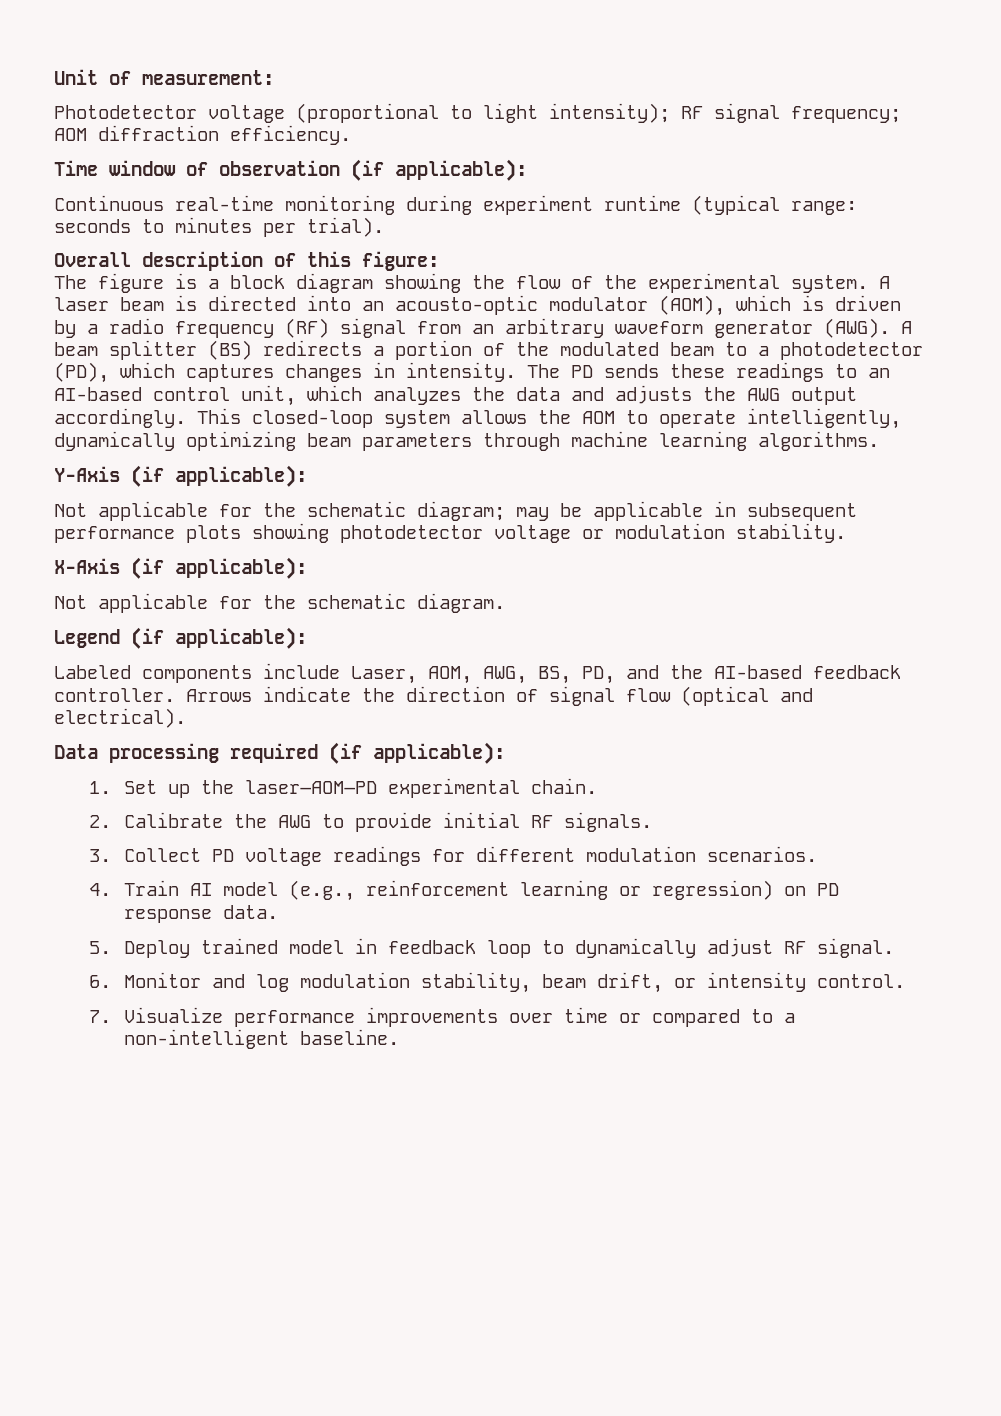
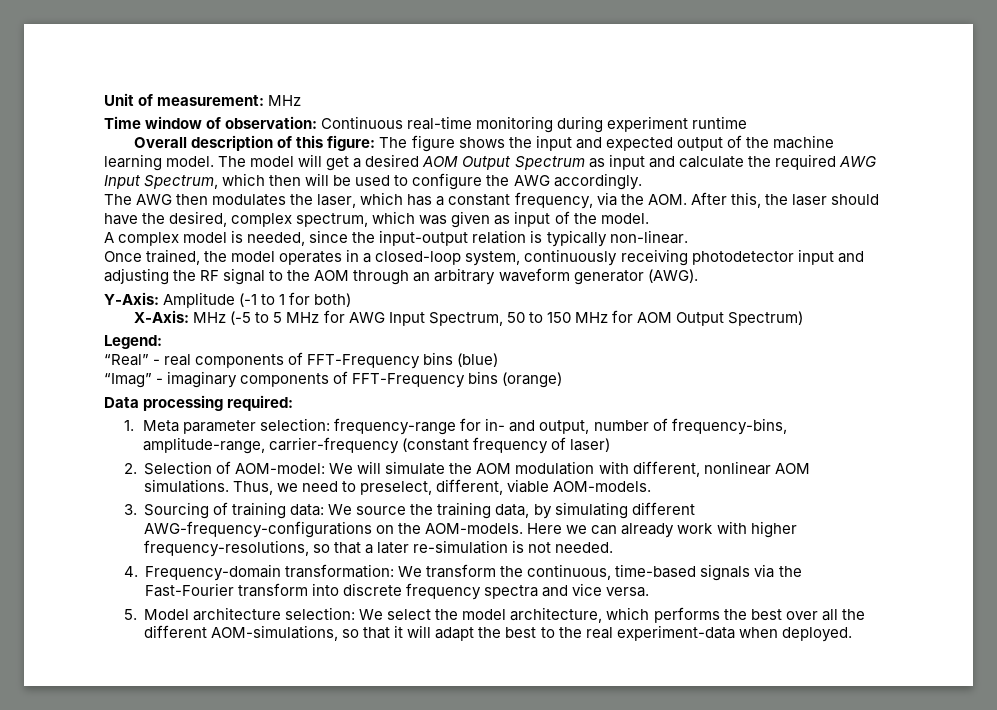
- Unit of measurement:
- Photodetector voltage (proportional to light intensity); RF signal frequency; AOM diffraction efficiency.
+ Unit of measurement: MHz
- Time window of observation (if applicable):
- Continuous real-time monitoring during experiment runtime (typical range: seconds to minutes per trial).
+ Time window of observation: Continuous real-time monitoring during experiment runtime
- Overall description of this figure:
- The figure is a block diagram showing the flow of the experimental system. A laser beam is directed into an acousto-optic modulator (AOM), which is driven by a radio frequency (RF) signal from an arbitrary waveform generator (AWG). A beam splitter (BS) redirects a portion of the modulated beam to a photodetector (PD), which captures changes in intensity. The PD sends these readings to an AI-based control unit, which analyzes the data and adjusts the AWG output accordingly. This closed-loop system allows the AOM to operate intelligently, dynamically optimizing beam parameters through machine learning algorithms.
- Y-Axis (if applicable):
- Not applicable for the schematic diagram; may be applicable in subsequent performance plots showing photodetector voltage or modulation stability.
- X-Axis (if applicable):
- Not applicable for the schematic diagram.
- Legend (if applicable):
- Labeled components include Laser, AOM, AWG, BS, PD, and the AI-based feedback controller. Arrows indicate the direction of signal flow (optical and electrical).
- Data processing required (if applicable):
- 1. Set up the laser–AOM–PD experimental chain.
- 2. Calibrate the AWG to provide initial RF signals.
- 3. Collect PD voltage readings for different modulation scenarios.
- 4. Train AI model (e.g., reinforcement learning or regression) on PD response data.
- 5. Deploy trained model in feedback loop to dynamically adjust RF signal.
- 6. Monitor and log modulation stability, beam drift, or intensity control.
- 7. Visualize performance improvements over time or compared to a non-intelligent baseline.
+ Overall description of this figure: The figure shows the input and expected output of the machine learning model. The model will get a desired AOM Output Spectrum as input and calculate the required AWG Input Spectrum, which then will be used to configure the AWG accordingly.
+ The AWG then modulates the laser, which has a constant frequency, via the AOM. After this, the laser should have the desired, complex spectrum, which was given as input of the model.
+ A complex model is needed, since the input-output relation is typically non-linear.
+ Once trained, the model operates in a closed-loop system, continuously receiving photodetector input and adjusting the RF signal to the AOM through an arbitrary waveform generator (AWG).
+ Y-Axis: Amplitude (-1 to 1 for both)
+ X-Axis: MHz (-5 to 5 MHz for AWG Input Spectrum, 50 to 150 MHz for AOM Output Spectrum)
+ Legend:
+ “Real” - real components of FFT-Frequency bins (blue)
+ “Imag” - imaginary components of FFT-Frequency bins (orange)
+ Data processing required:
+ 1. Meta parameter selection: frequency-range for in- and output, number of frequency-bins, amplitude-range, carrier-frequency (constant frequency of laser)
+ 2. Selection of AOM-model: We will simulate the AOM modulation with different, nonlinear AOM simulations. Thus, we need to preselect, different, viable AOM-models.
+ 3. Sourcing of training data: We source the training data, by simulating different AWG-frequency-configurations on the AOM-models. Here we can already work with higher frequency-resolutions, so that a later re-simulation is not needed.
+ 4. Frequency-domain transformation: We transform the continuous, time-based signals via the Fast-Fourier transform into discrete frequency spectra and vice versa.
+ 5. Model architecture selection: We select the model architecture, which performs the best over all the different AOM-simulations, so that it will adapt the best to the real experiment-data when deployed.

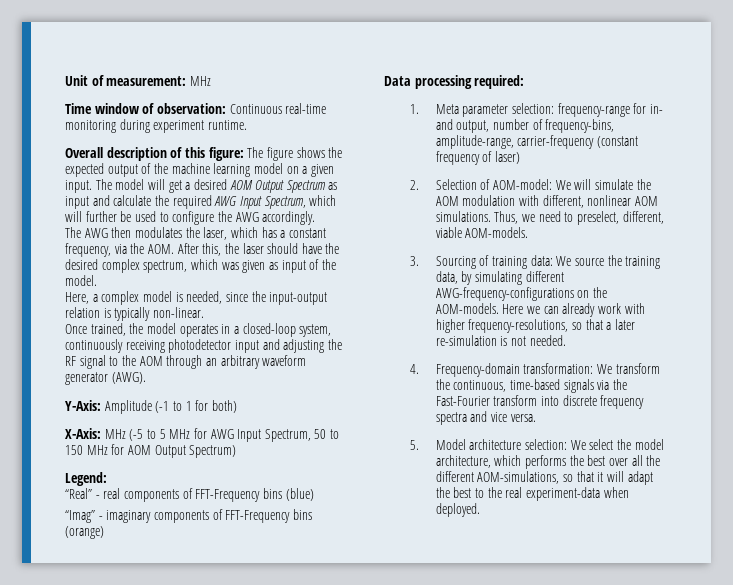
- Time window of observation: Continuous real-time monitoring during experiment runtime
+ Time window of observation: Continuous real-time monitoring during experiment runtime.
- Overall description of this figure: The figure shows the input and expected output of the machine learning model.
+ Overall description of this figure: The figure shows the expected output of the machine learning model on a given input.
- The model will get a desired AOM Output Spectrum as input and calculate the required AWG Input Spectrum, which then will be used to configure the AWG accordingly.
+ The model will get a desired AOM Output Spectrum as input and calculate the required AWG Input Spectrum, which will further be used to configure the AWG accordingly.
- The AWG then modulates the laser, which has a constant frequency, via the AOM. After this, the laser should have the desired, complex spectrum, which was given as input of the model.
+ The AWG then modulates the laser, which has a constant frequency, via the AOM. After this, the laser should have the desired complex spectrum, which was given as input of the model.
- A complex model is needed, since the input-output relation is typically non-linear.
+ Here, a complex model is needed, since the input-output relation is typically non-linear.

